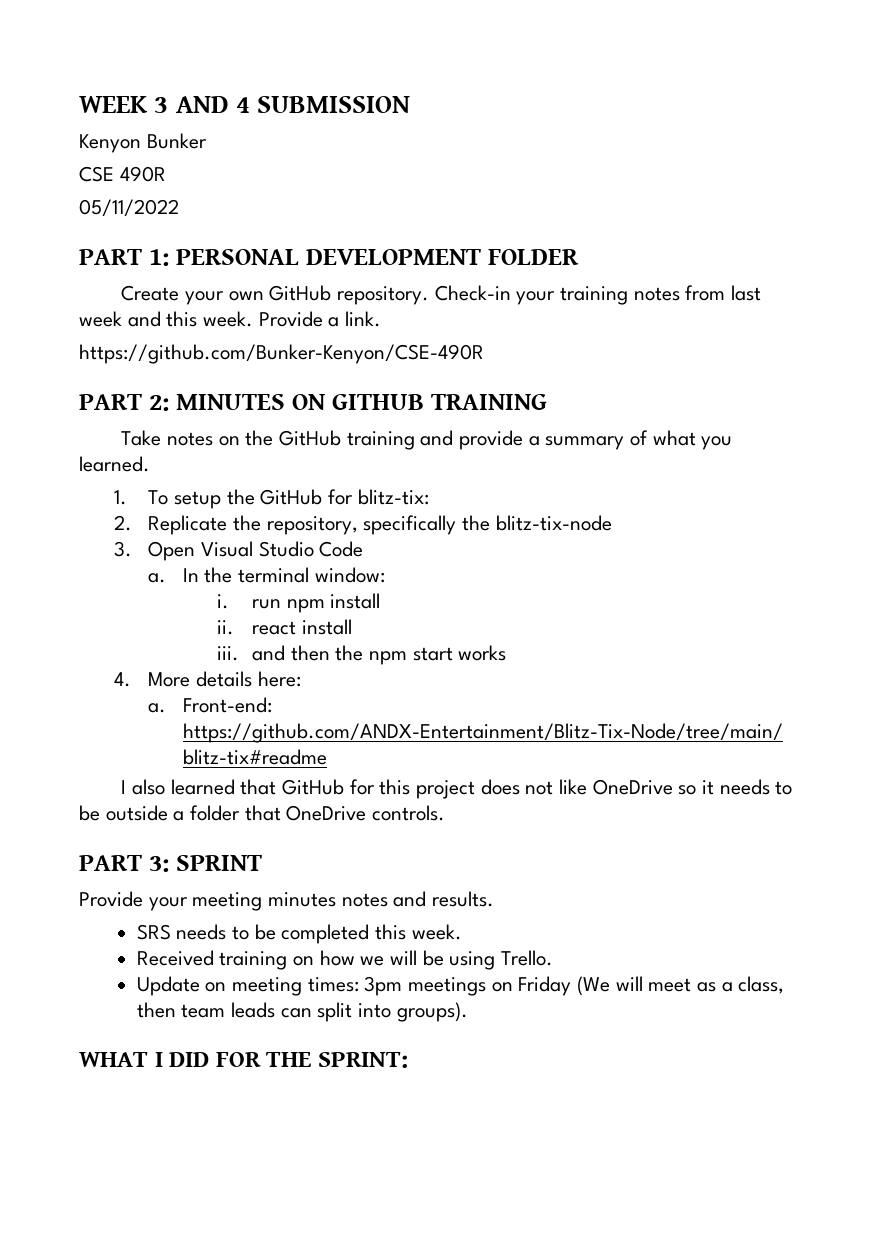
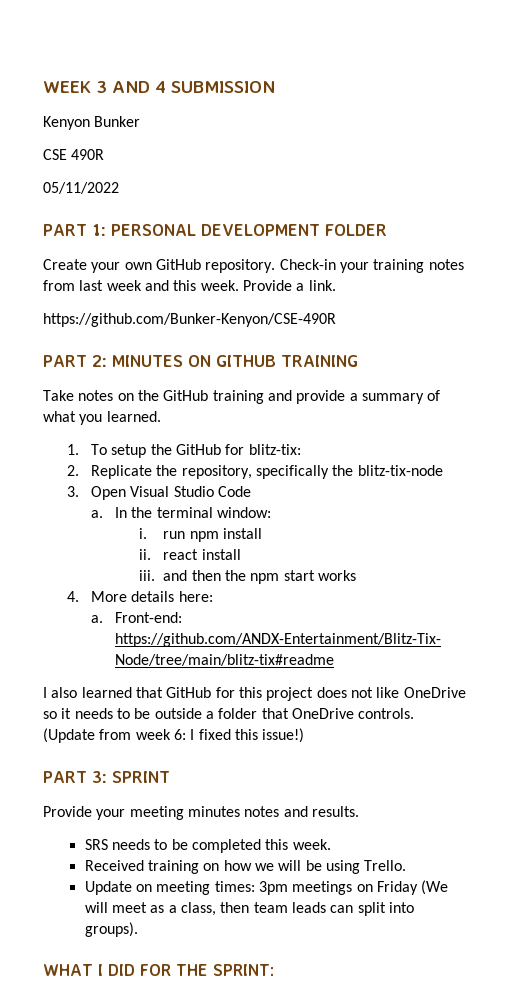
+ (Update from week 6: I fixed this issue!)

